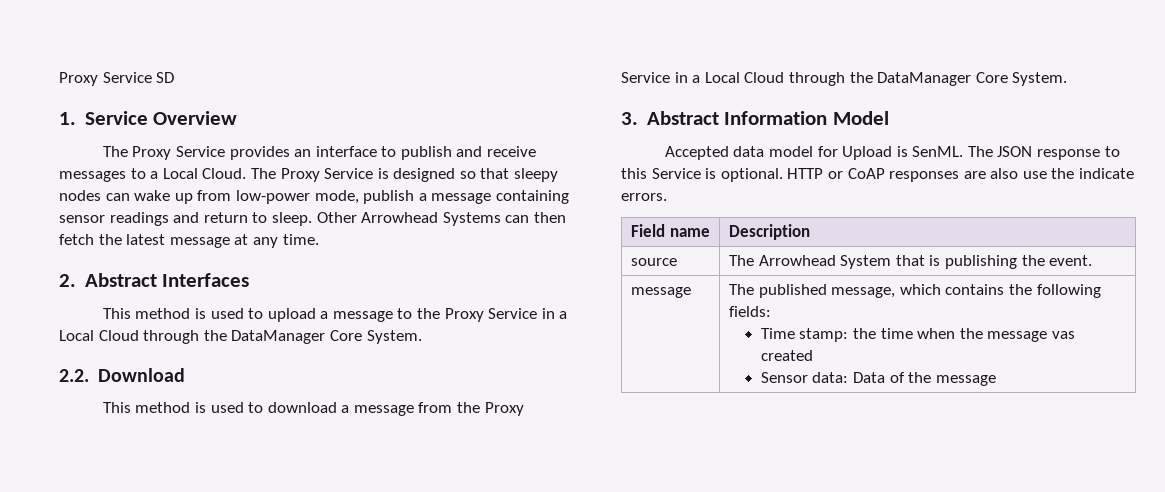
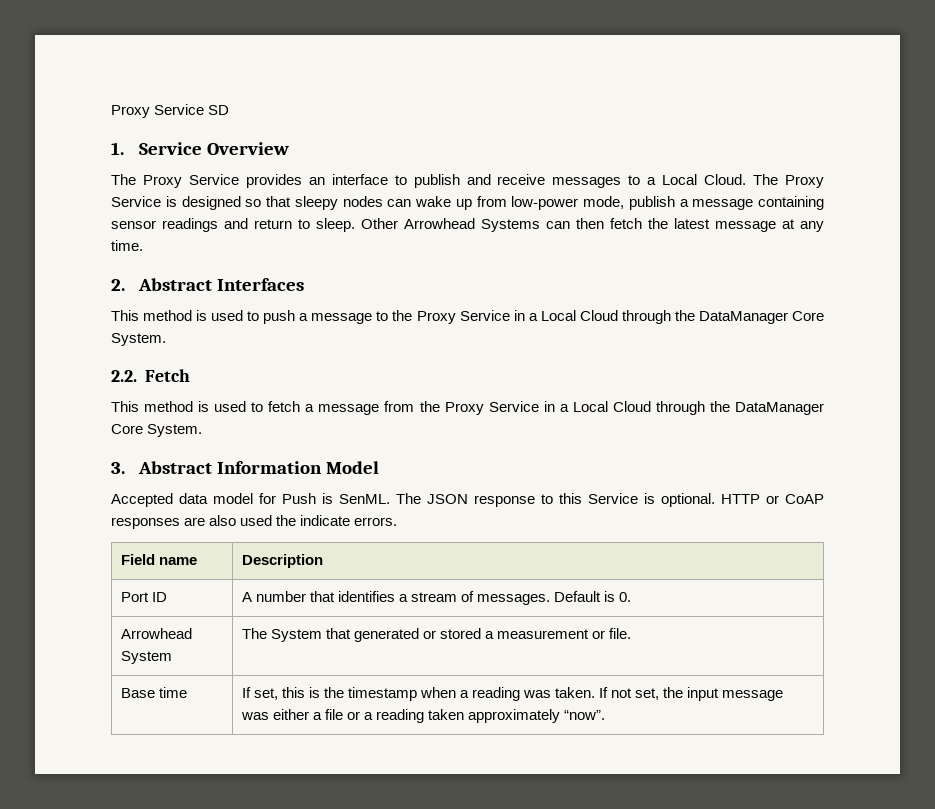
- This method is used to upload a message to the Proxy Service in a Local Cloud through the DataManager Core System.
+ This method is used to push a message to the Proxy Service in a Local Cloud through the DataManager Core System.
- 2.2. Download
- This method is used to download a message from the Proxy Service in a Local Cloud through the DataManager Core System.
+ 2.2. Fetch
+ This method is used to fetch a message from the Proxy Service in a Local Cloud through the DataManager Core System.
- Accepted data model for Upload is SenML.
+ Accepted data model for Push is SenML.
- HTTP or CoAP responses are also use the indicate errors.
+ HTTP or CoAP responses are also used the indicate errors.
- source | The Arrowhead System that is publishing the event.
- message | The published message, which contains the following fields:
- Time stamp: the time when the message vas created
- Sensor data: Data of the message
+ Port ID | A number that identifies a stream of messages. Default is 0.
+ Arrowhead System | The System that generated or stored a measurement or file.
+ Base time | If set, this is the timestamp when a reading was taken. If not set, the input message was either a file or a reading taken approximately “now”.

